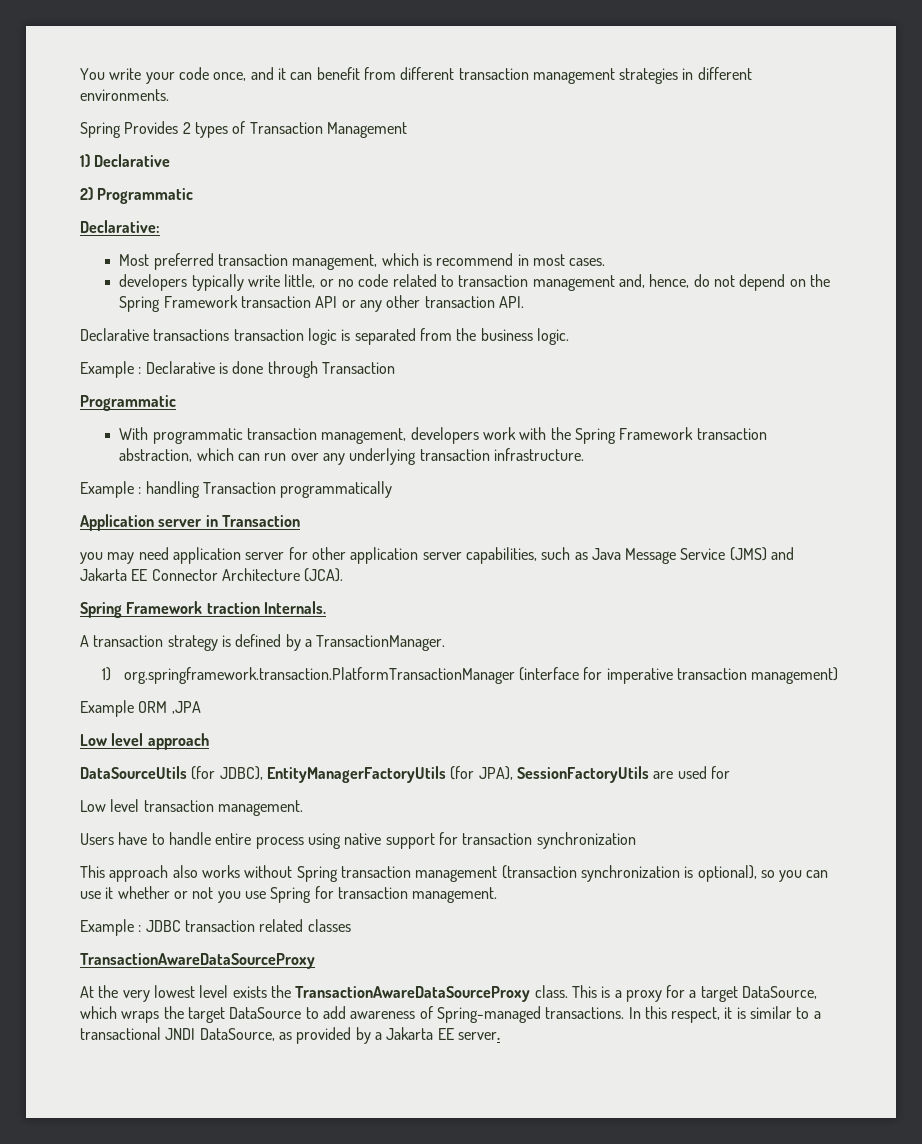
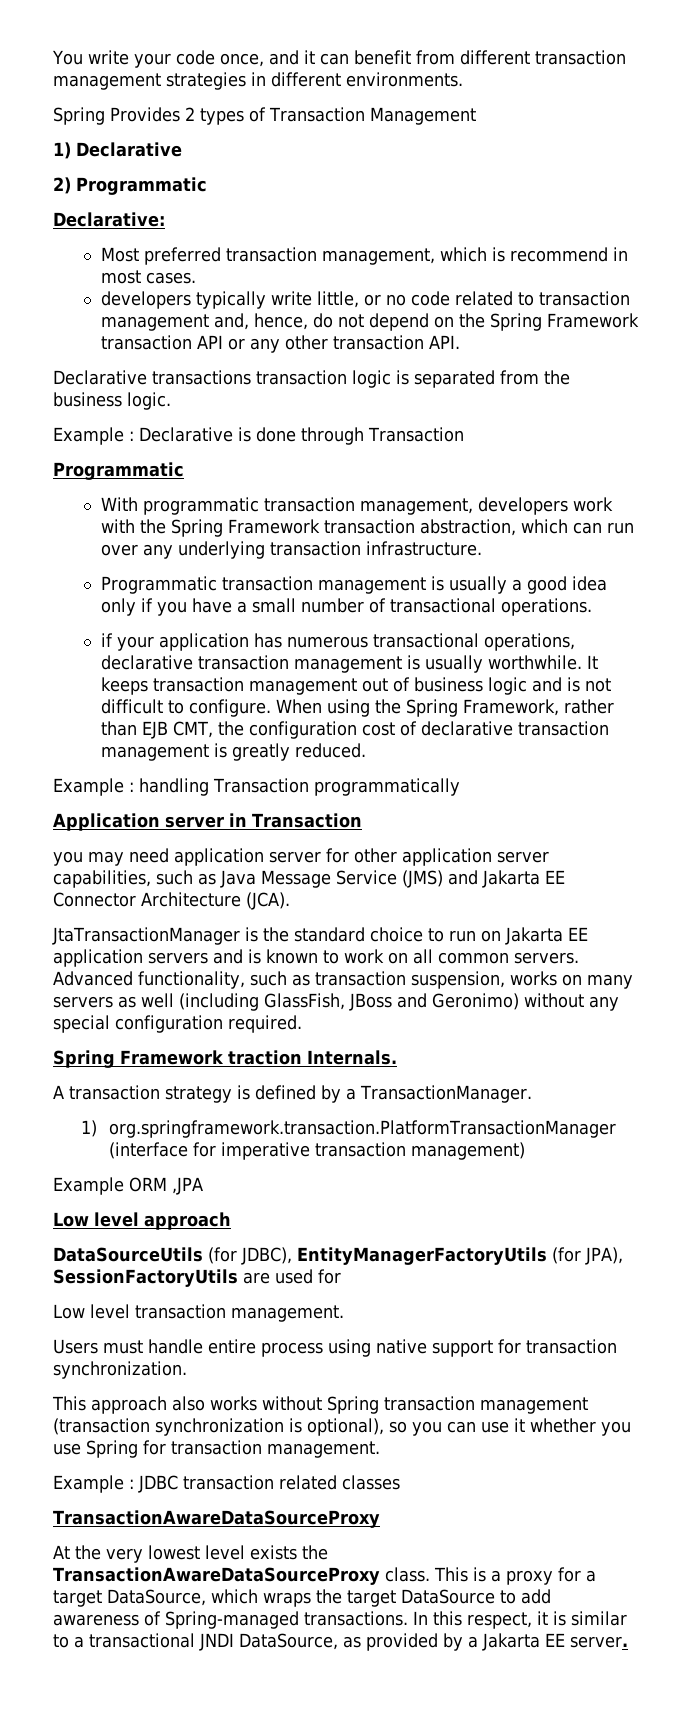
+ Programmatic transaction management is usually a good idea only if you have a small number of transactional operations.
+ if your application has numerous transactional operations, declarative transaction management is usually worthwhile. It keeps transaction management out of business logic and is not difficult to configure. When using the Spring Framework, rather than EJB CMT, the configuration cost of declarative transaction management is greatly reduced.
+ JtaTransactionManager is the standard choice to run on Jakarta EE application servers and is known to work on all common servers. Advanced functionality, such as transaction suspension, works on many servers as well (including GlassFish, JBoss and Geronimo) without any special configuration required.
- Users have to handle entire process using native support for transaction synchronization
+ Users must handle entire process using native support for transaction synchronization.
- This approach also works without Spring transaction management (transaction synchronization is optional), so you can use it whether or not you use Spring for transaction management.
+ This approach also works without Spring transaction management (transaction synchronization is optional), so you can use it whether you use Spring for transaction management.

